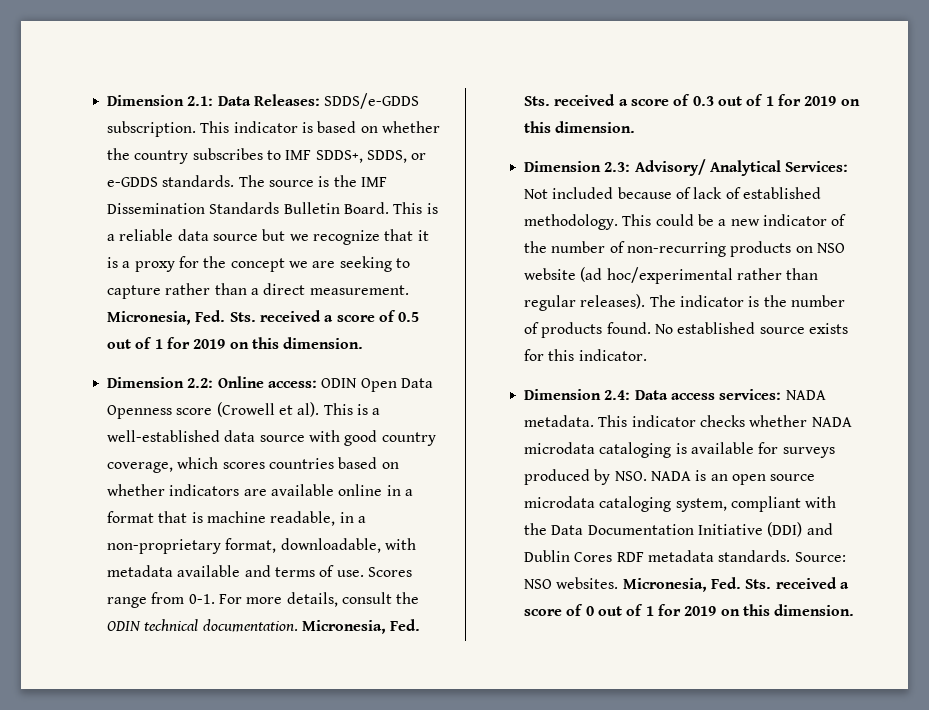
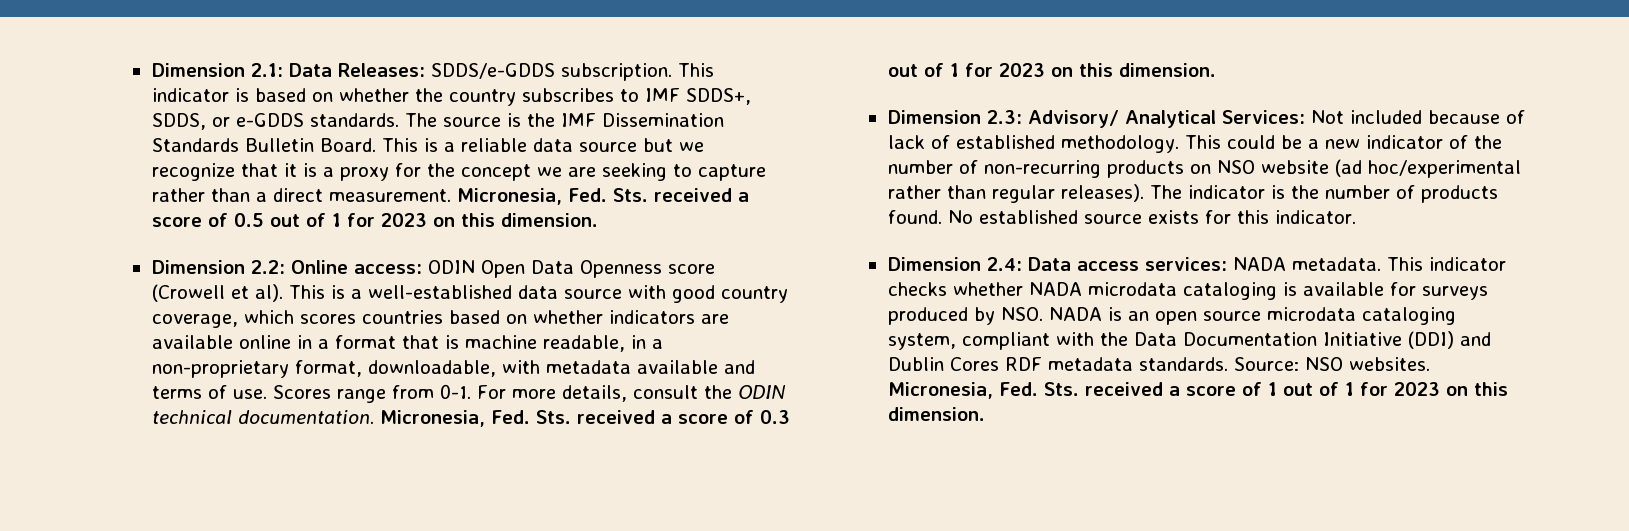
- Micronesia, Fed. Sts. received a score of 0.5 out of 1 for 2019 on this dimension.
+ Micronesia, Fed. Sts. received a score of 0.5 out of 1 for 2023 on this dimension.
- Micronesia, Fed. Sts. received a score of 0.3 out of 1 for 2019 on this dimension.
+ Micronesia, Fed. Sts. received a score of 0.3 out of 1 for 2023 on this dimension.
- Micronesia, Fed. Sts. received a score of 0 out of 1 for 2019 on this dimension.
+ Micronesia, Fed. Sts. received a score of 1 out of 1 for 2023 on this dimension.

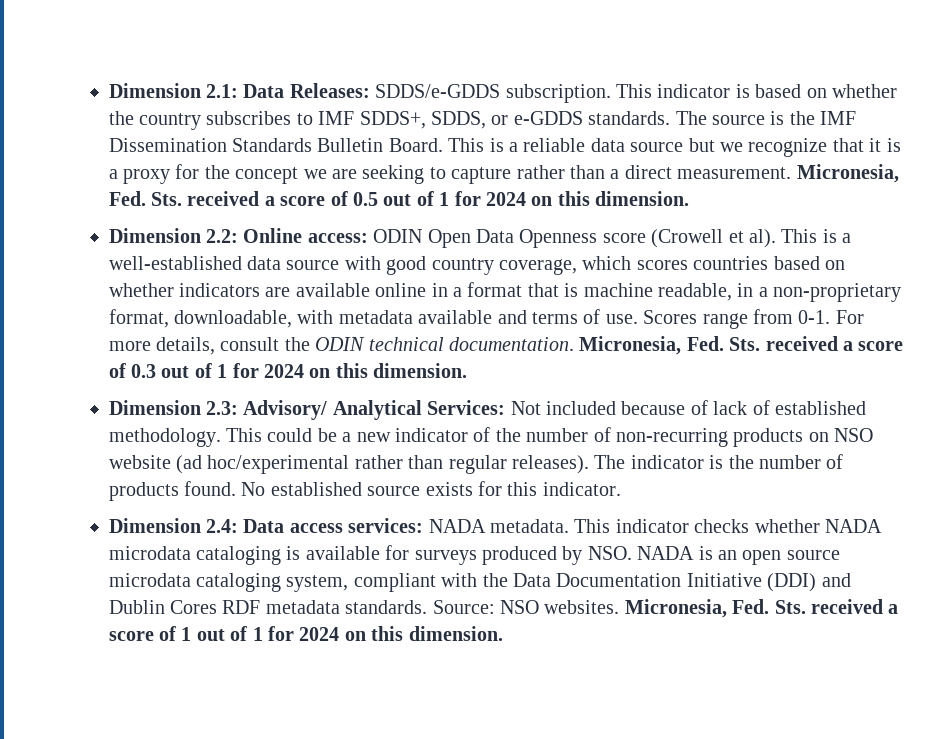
- Micronesia, Fed. Sts. received a score of 0.5 out of 1 for 2023 on this dimension.
+ Micronesia, Fed. Sts. received a score of 0.5 out of 1 for 2024 on this dimension.
- Micronesia, Fed. Sts. received a score of 0.3 out of 1 for 2023 on this dimension.
+ Micronesia, Fed. Sts. received a score of 0.3 out of 1 for 2024 on this dimension.
- Micronesia, Fed. Sts. received a score of 1 out of 1 for 2023 on this dimension.
+ Micronesia, Fed. Sts. received a score of 1 out of 1 for 2024 on this dimension.

